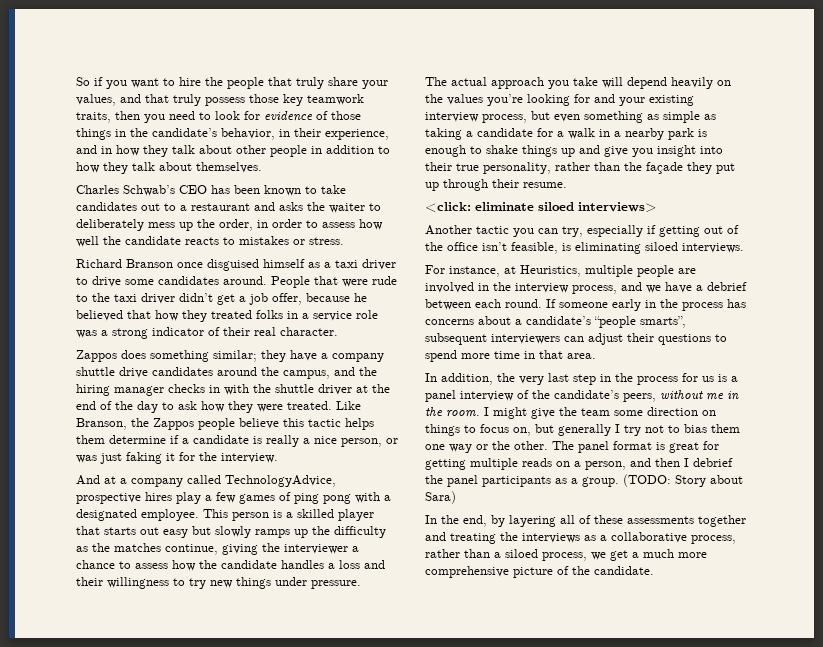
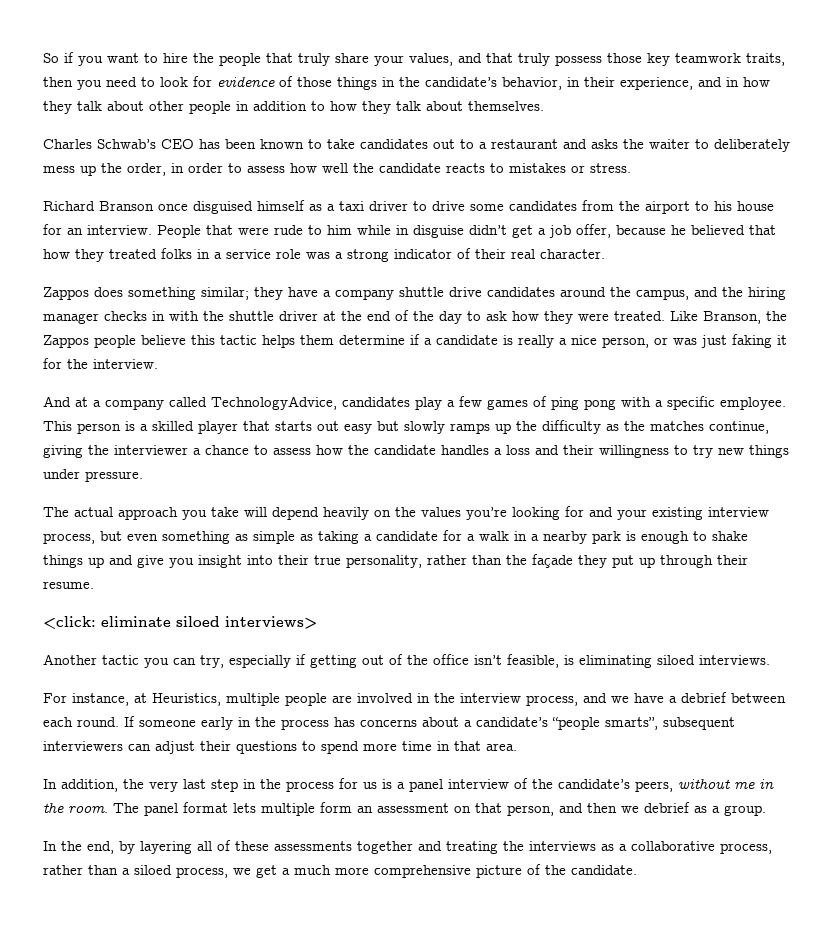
- Richard Branson once disguised himself as a taxi driver to drive some candidates around.
+ Richard Branson once disguised himself as a taxi driver to drive some candidates from the airport to his house for an interview.
- People that were rude to the taxi driver didn’t get a job offer, because he believed that how they treated folks in a service role was a strong indicator of their real character.
+ People that were rude to him while in disguise didn’t get a job offer, because he believed that how they treated folks in a service role was a strong indicator of their real character.
- And at a company called TechnologyAdvice, prospective hires play a few games of ping pong with a designated employee.
+ And at a company called TechnologyAdvice, candidates play a few games of ping pong with a specific employee.
- I might give the team some direction on things to focus on, but generally I try not to bias them one way or the other. The panel format is great for getting multiple reads on a person, and then I debrief the panel participants as a group. (TODO: Story about Sara)
+ The panel format lets multiple form an assessment on that person, and then we debrief as a group.

